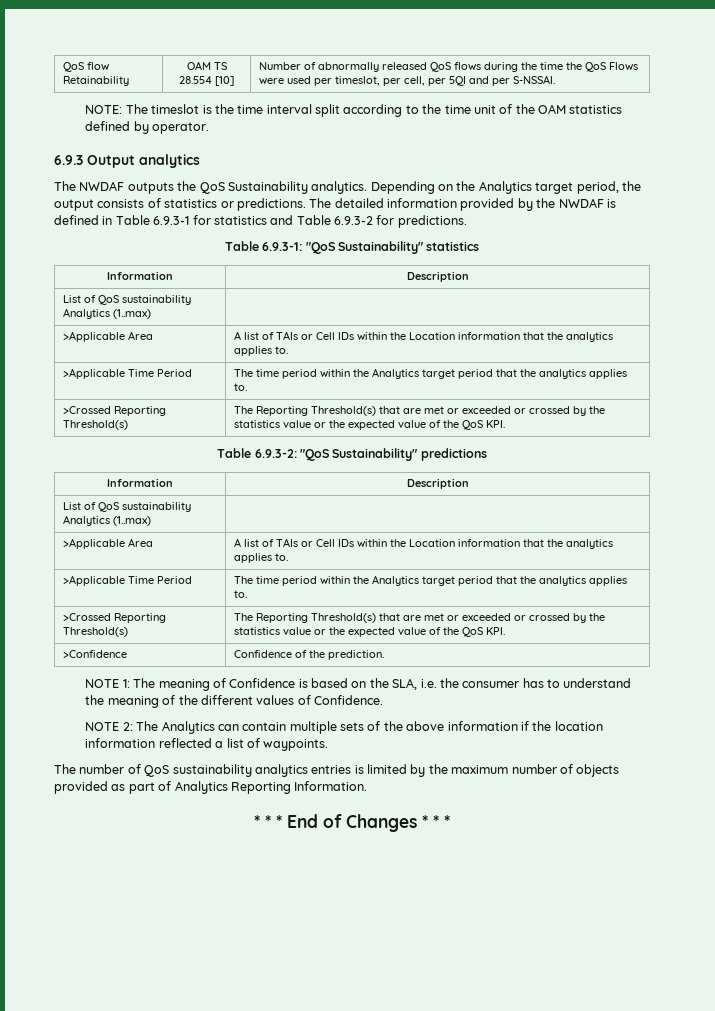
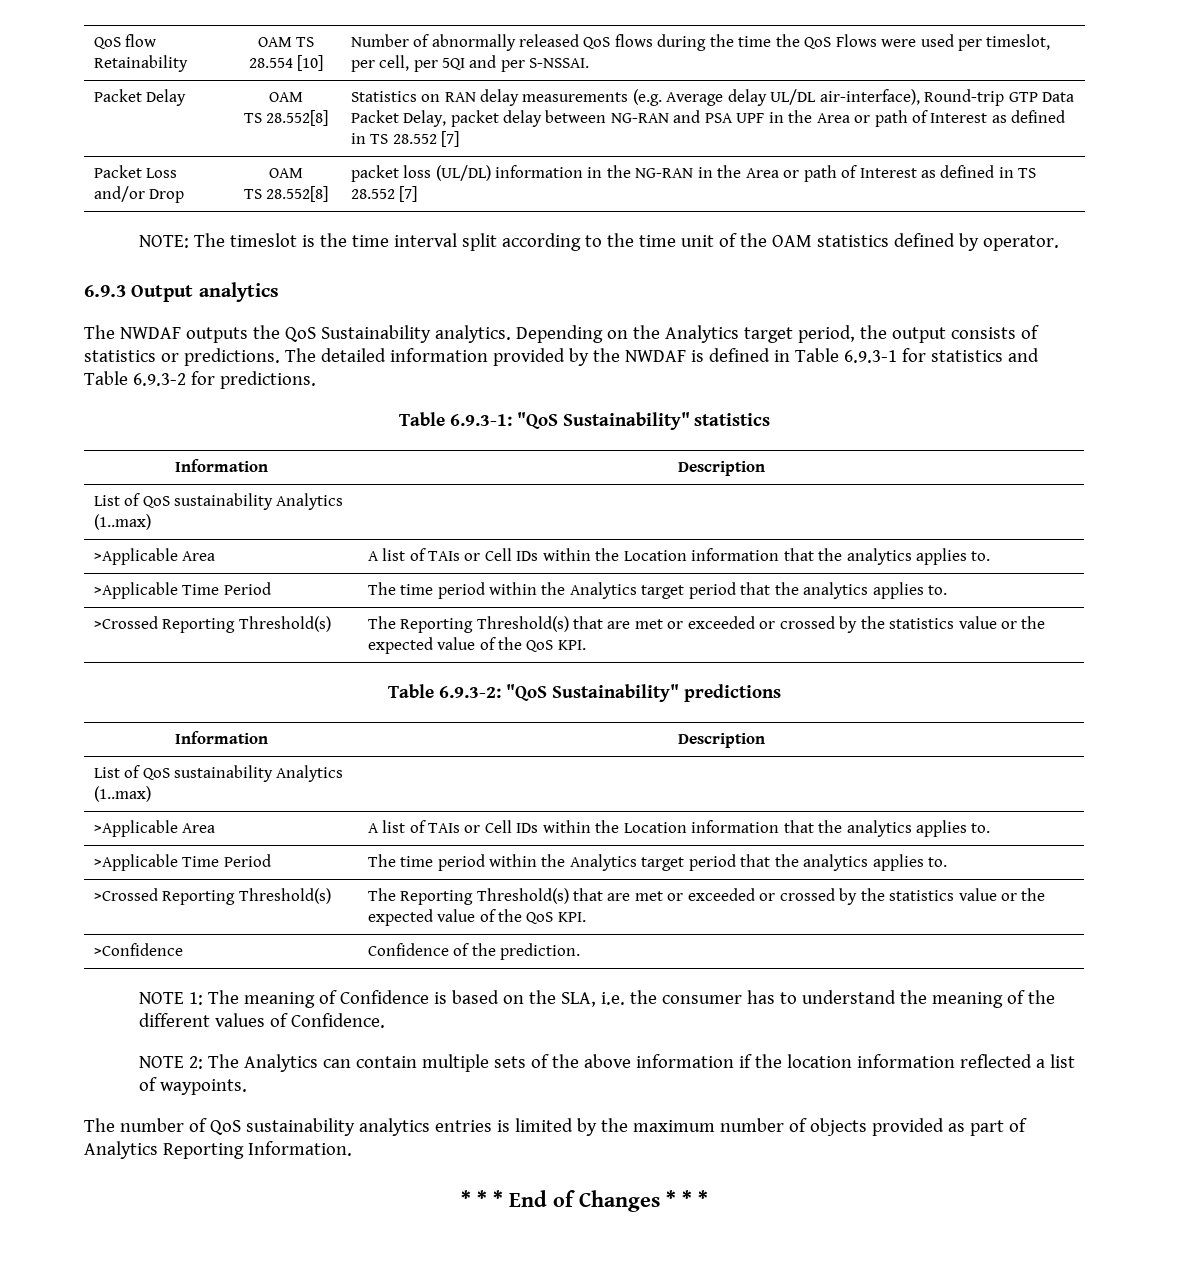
+ Packet Delay | OAM
+ TS 28.552[8] | Statistics on RAN delay measurements (e.g. Average delay UL/DL air-interface), Round-trip GTP Data Packet Delay, packet delay between NG-RAN and PSA UPF in the Area or path of Interest as defined in TS 28.552 [7]
+ Packet Loss and/or Drop | OAM
+ TS 28.552[8] | packet loss (UL/DL) information in the NG-RAN in the Area or path of Interest as defined in TS 28.552 [7]

